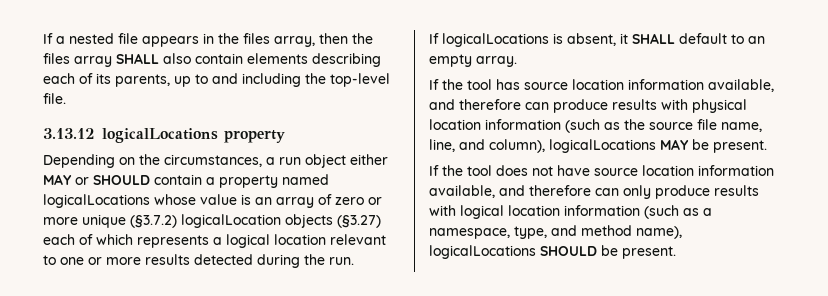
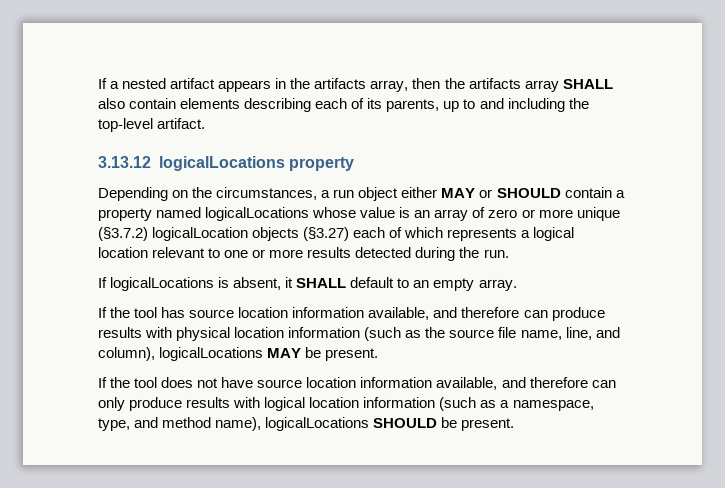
- If a nested file appears in the files array, then the files array SHALL also contain elements describing each of its parents, up to and including the top-level file.
+ If a nested artifact appears in the artifacts array, then the artifacts array SHALL also contain elements describing each of its parents, up to and including the top-level artifact.

